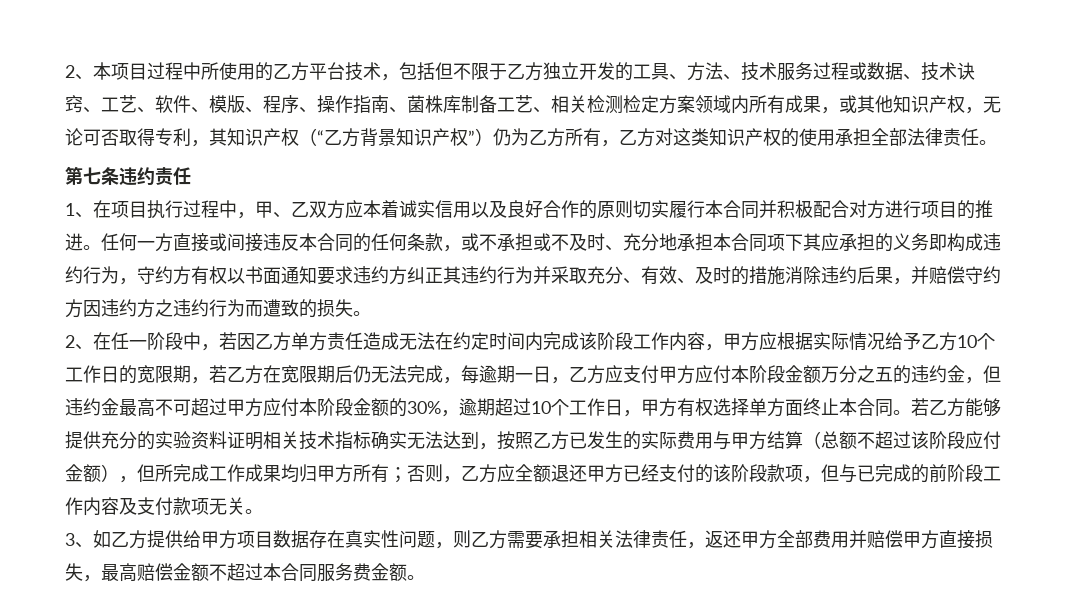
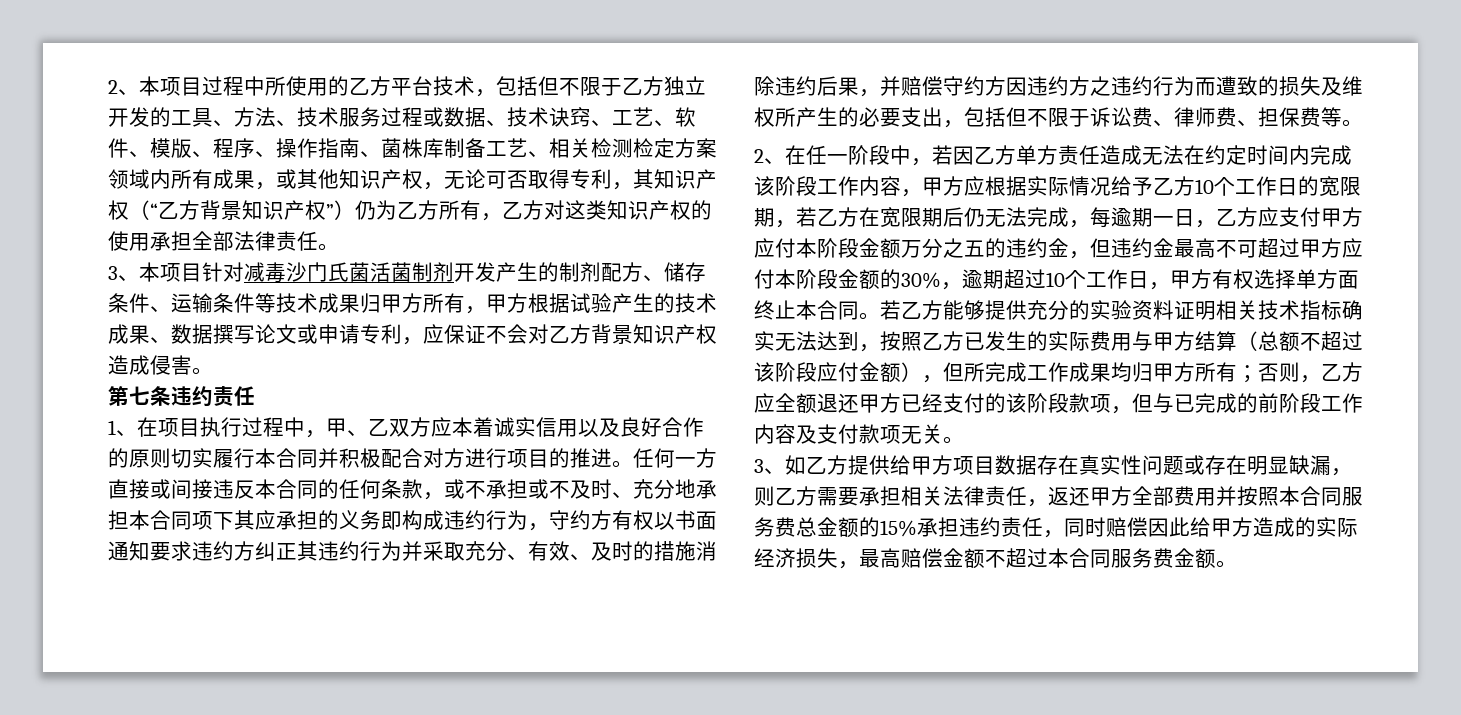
+ 3、本项目针对减毒沙门氏菌活菌制剂开发产生的制剂配方、储存条件、运输条件等技术成果归甲方所有，甲方根据试验产生的技术成果、数据撰写论文或申请专利，应保证不会对乙方背景知识产权造成侵害。
- 任何一方直接或间接违反本合同的任何条款，或不承担或不及时、充分地承担本合同项下其应承担的义务即构成违约行为，守约方有权以书面通知要求违约方纠正其违约行为并采取充分、有效、及时的措施消除违约后果，并赔偿守约方因违约方之违约行为而遭致的损失。
+ 任何一方直接或间接违反本合同的任何条款，或不承担或不及时、充分地承担本合同项下其应承担的义务即构成违约行为，守约方有权以书面通知要求违约方纠正其违约行为并采取充分、有效、及时的措施消除违约后果，并赔偿守约方因违约方之违约行为而遭致的损失及维权所产生的必要支出，包括但不限于诉讼费、律师费、担保费等。
- 3、如乙方提供给甲方项目数据存在真实性问题，则乙方需要承担相关法律责任，返还甲方全部费用并赔偿甲方直接损失，最高赔偿金额不超过本合同服务费金额。
+ 3、如乙方提供给甲方项目数据存在真实性问题或存在明显缺漏，则乙方需要承担相关法律责任，返还甲方全部费用并按照本合同服务费总金额的15%承担违约责任，同时赔偿因此给甲方造成的实际经济损失，最高赔偿金额不超过本合同服务费金额。

